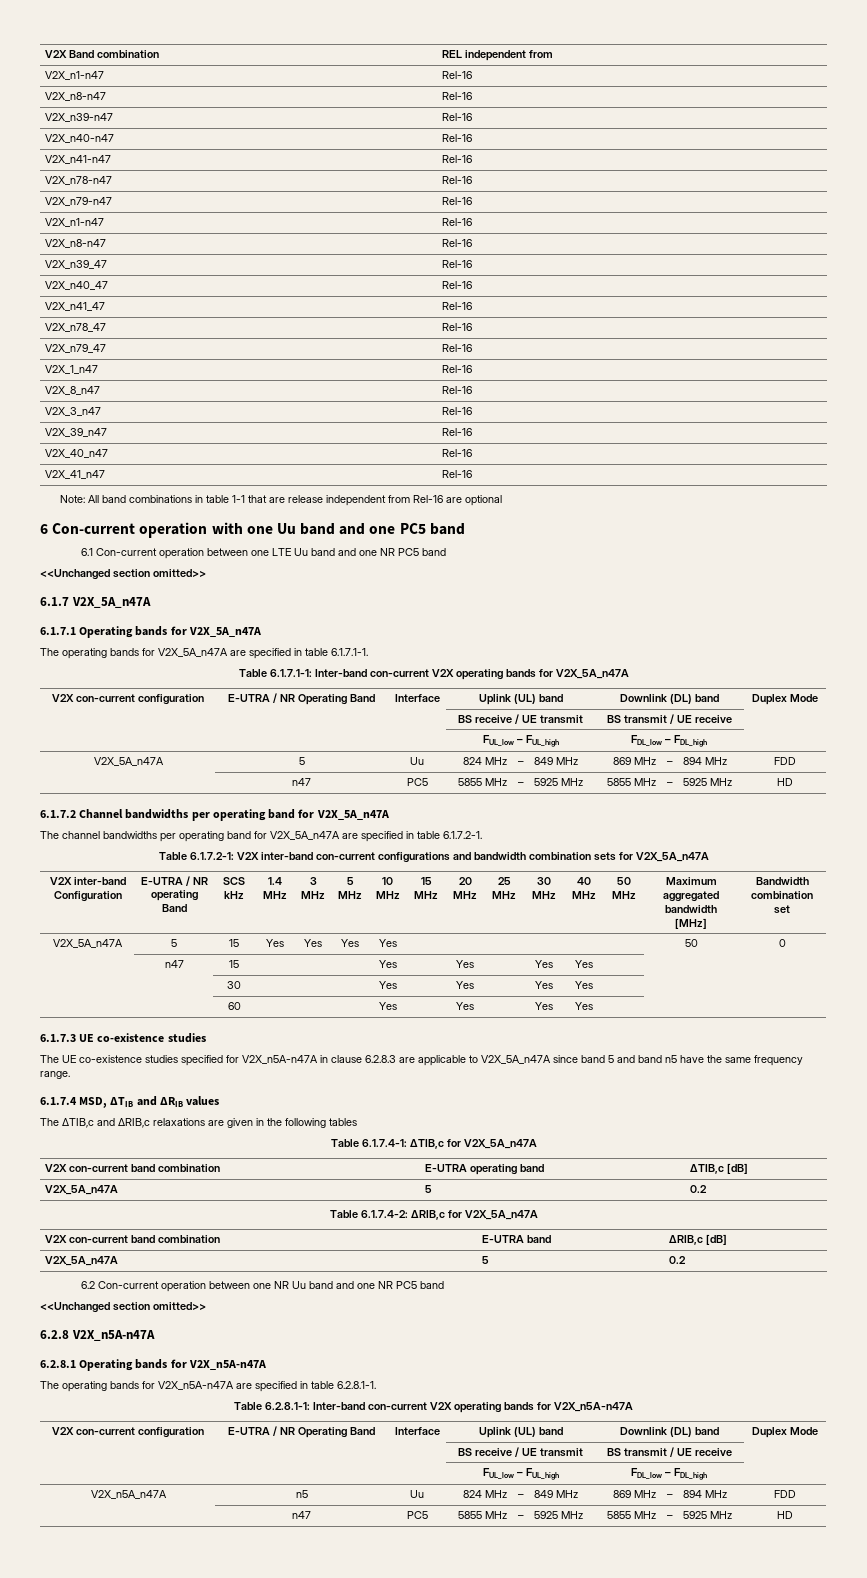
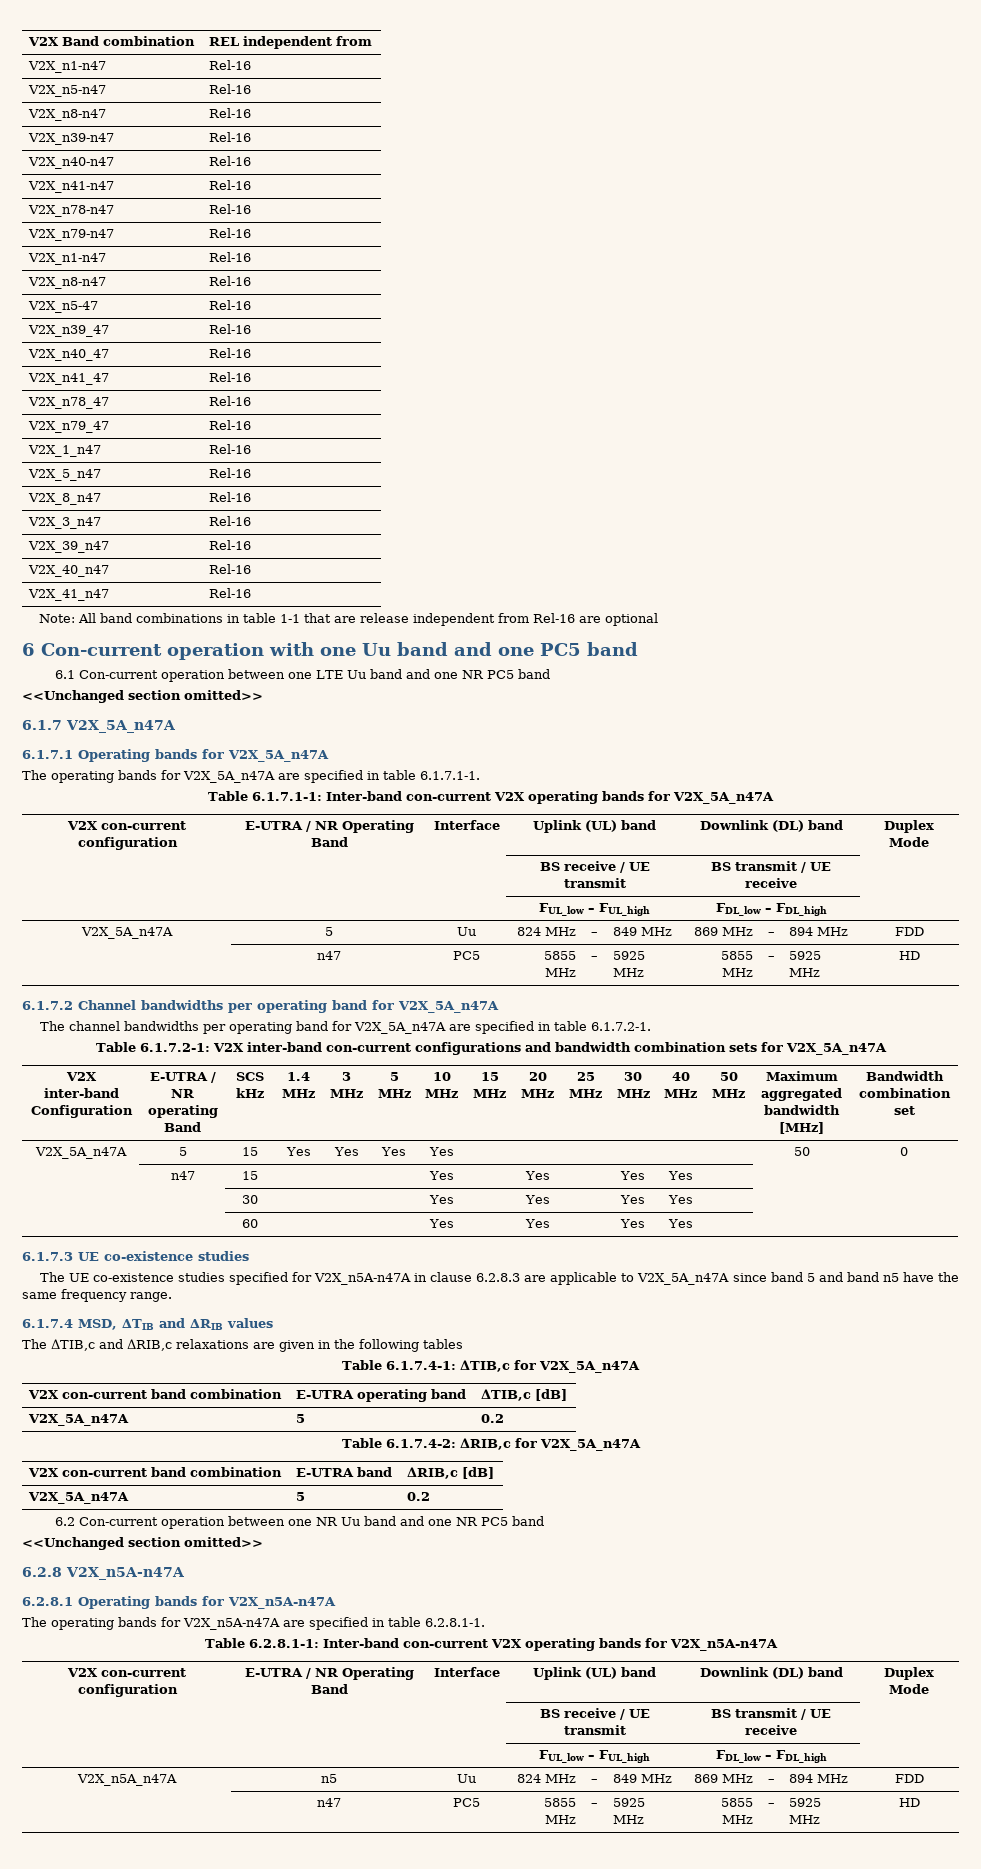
+ V2X_n5-n47 | Rel-16
+ V2X_n5-47 | Rel-16
+ V2X_5_n47 | Rel-16

